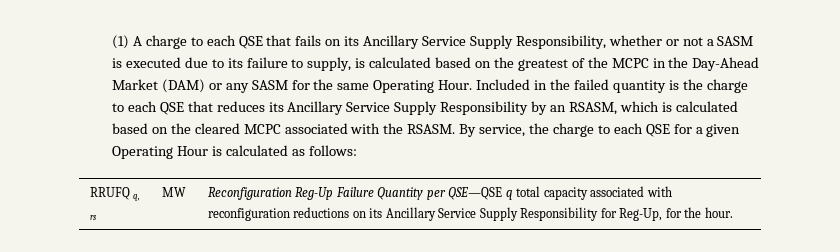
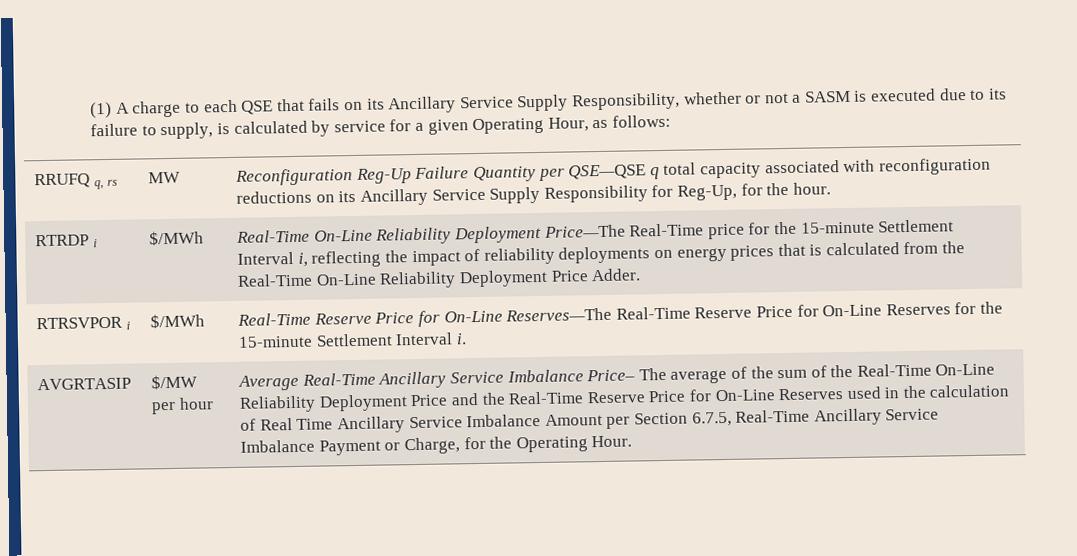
- (1) A charge to each QSE that fails on its Ancillary Service Supply Responsibility, whether or not a SASM is executed due to its failure to supply, is calculated based on the greatest of the MCPC in the Day-Ahead Market (DAM) or any SASM for the same Operating Hour. Included in the failed quantity is the charge to each QSE that reduces its Ancillary Service Supply Responsibility by an RSASM, which is calculated based on the cleared MCPC associated with the RSASM. By service, the charge to each QSE for a given Operating Hour is calculated as follows:
+ (1) A charge to each QSE that fails on its Ancillary Service Supply Responsibility, whether or not a SASM is executed due to its failure to supply, is calculated by service for a given Operating Hour, as follows:
+ RTRDP i | $/MWh | Real-Time On-Line Reliability Deployment Price—The Real-Time price for the 15-minute Settlement Interval i, reflecting the impact of reliability deployments on energy prices that is calculated from the Real-Time On-Line Reliability Deployment Price Adder.
+ RTRSVPOR i | $/MWh | Real-Time Reserve Price for On-Line Reserves—The Real-Time Reserve Price for On-Line Reserves for the 15-minute Settlement Interval i.
+ AVGRTASIP | $/MW per hour | Average Real-Time Ancillary Service Imbalance Price– The average of the sum of the Real-Time On-Line Reliability Deployment Price and the Real-Time Reserve Price for On-Line Reserves used in the calculation of Real Time Ancillary Service Imbalance Amount per Section 6.7.5, Real-Time Ancillary Service Imbalance Payment or Charge, for the Operating Hour.

